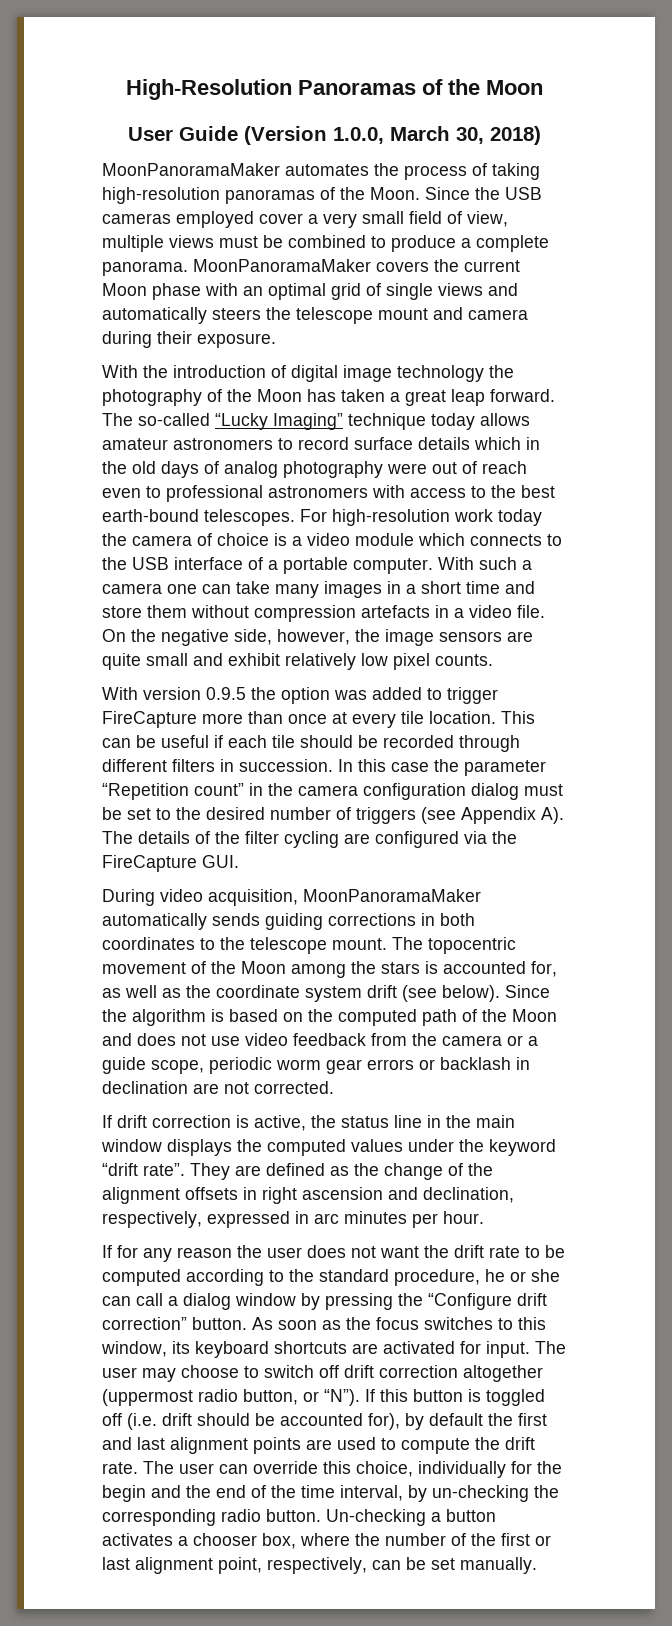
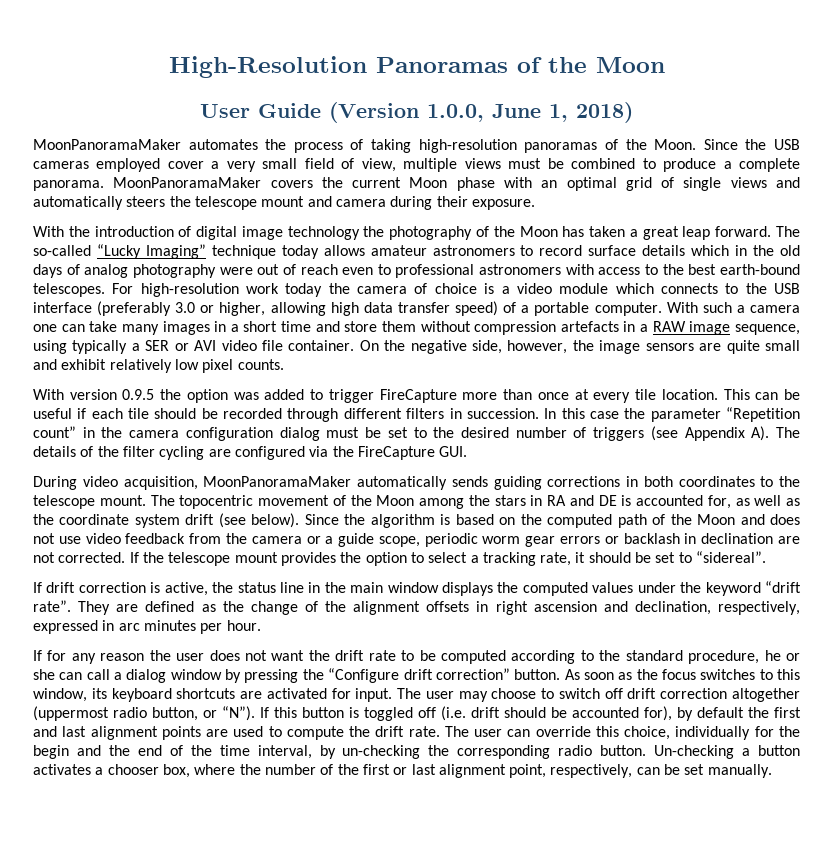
- User Guide (Version 1.0.0, March 30, 2018)
+ User Guide (Version 1.0.0, June 1, 2018)
- For high-resolution work today the camera of choice is a video module which connects to the USB interface of a portable computer.
+ For high-resolution work today the camera of choice is a video module which connects to the USB interface (preferably 3.0 or higher, allowing high data transfer speed) of a portable computer.
- With such a camera one can take many images in a short time and store them without compression artefacts in a video file.
+ With such a camera one can take many images in a short time and store them without compression artefacts in a RAW image sequence, using typically a SER or AVI video file container.
- The topocentric movement of the Moon among the stars is accounted for, as well as the coordinate system drift (see below).
+ The topocentric movement of the Moon among the stars in RA and DE is accounted for, as well as the coordinate system drift (see below).
+ If the telescope mount provides the option to select a tracking rate, it should be set to “sidereal”.

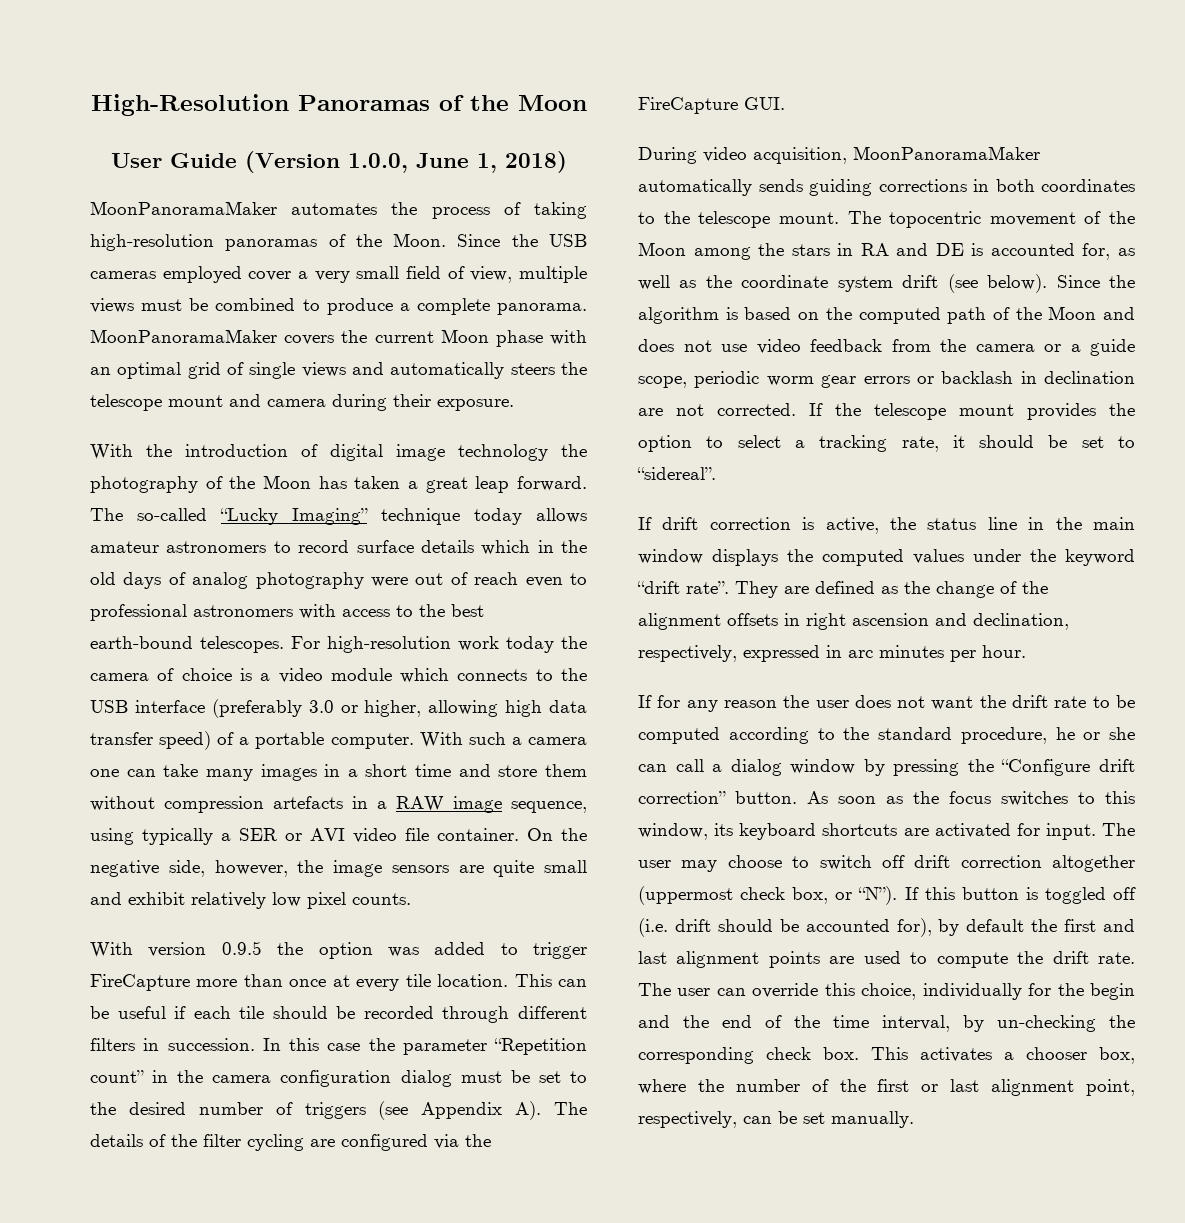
- The user may choose to switch off drift correction altogether (uppermost radio button, or “N”). If this button is toggled off (i.e. drift should be accounted for), by default the first and last alignment points are used to compute the drift rate.
+ The user may choose to switch off drift correction altogether (uppermost check box, or “N”). If this button is toggled off (i.e. drift should be accounted for), by default the first and last alignment points are used to compute the drift rate.
- The user can override this choice, individually for the begin and the end of the time interval, by un-checking the corresponding radio button. Un-checking a button activates a chooser box, where the number of the first or last alignment point, respectively, can be set manually.
+ The user can override this choice, individually for the begin and the end of the time interval, by un-checking the corresponding check box. This activates a chooser box, where the number of the first or last alignment point, respectively, can be set manually.

